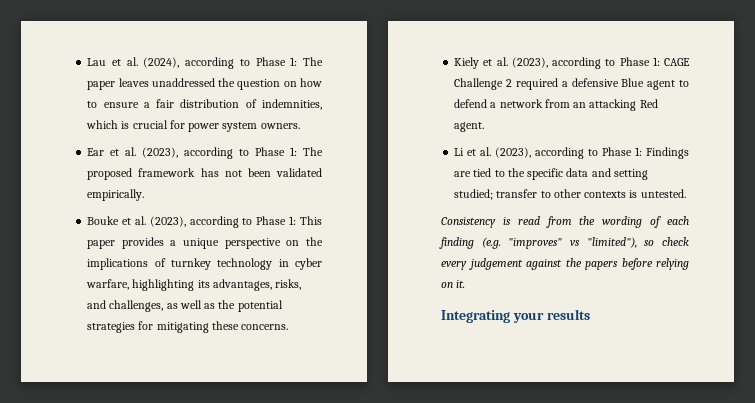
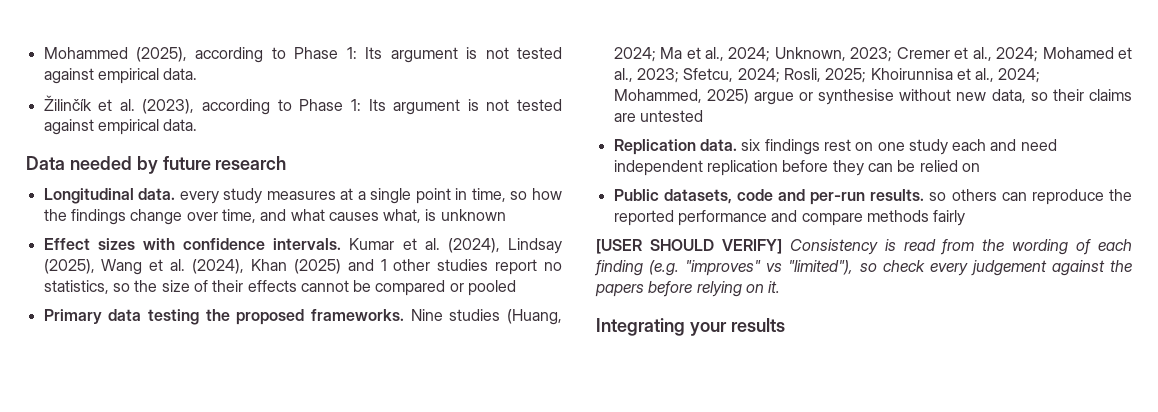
- Lau et al. (2024), according to Phase 1: The paper leaves unaddressed the question on how to ensure a fair distribution of indemnities, which is crucial for power system owners.
- Ear et al. (2023), according to Phase 1: The proposed framework has not been validated empirically.
- Bouke et al. (2023), according to Phase 1: This paper provides a unique perspective on the implications of turnkey technology in cyber warfare, highlighting its advantages, risks, and challenges, as well as the potential strategies for mitigating these concerns.
- Kiely et al. (2023), according to Phase 1: CAGE Challenge 2 required a defensive Blue agent to defend a network from an attacking Red agent.
- Li et al. (2023), according to Phase 1: Findings are tied to the specific data and setting studied; transfer to other contexts is untested.
- Consistency is read from the wording of each finding (e.g. "improves" vs "limited"), so check every judgement against the papers before relying on it.
+ Mohammed (2025), according to Phase 1: Its argument is not tested against empirical data.
+ Žilinčík et al. (2023), according to Phase 1: Its argument is not tested against empirical data.
+ Data needed by future research
+ Longitudinal data. every study measures at a single point in time, so how the findings change over time, and what causes what, is unknown
+ Effect sizes with confidence intervals. Kumar et al. (2024), Lindsay (2025), Wang et al. (2024), Khan (2025) and 1 other studies report no statistics, so the size of their effects cannot be compared or pooled
+ Primary data testing the proposed frameworks. Nine studies (Huang, 2024; Ma et al., 2024; Unknown, 2023; Cremer et al., 2024; Mohamed et al., 2023; Sfetcu, 2024; Rosli, 2025; Khoirunnisa et al., 2024; Mohammed, 2025) argue or synthesise without new data, so their claims are untested
+ Replication data. six findings rest on one study each and need independent replication before they can be relied on
+ Public datasets, code and per-run results. so others can reproduce the reported performance and compare methods fairly
+ [USER SHOULD VERIFY] Consistency is read from the wording of each finding (e.g. "improves" vs "limited"), so check every judgement against the papers before relying on it.

